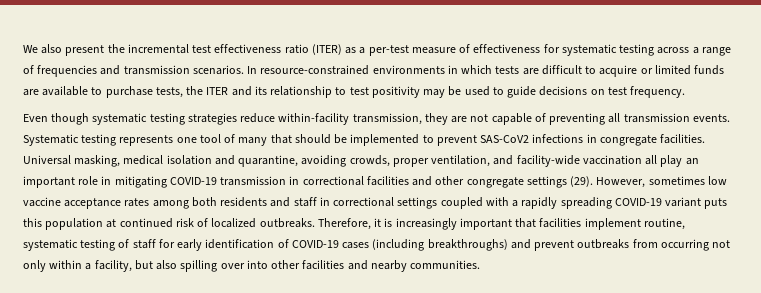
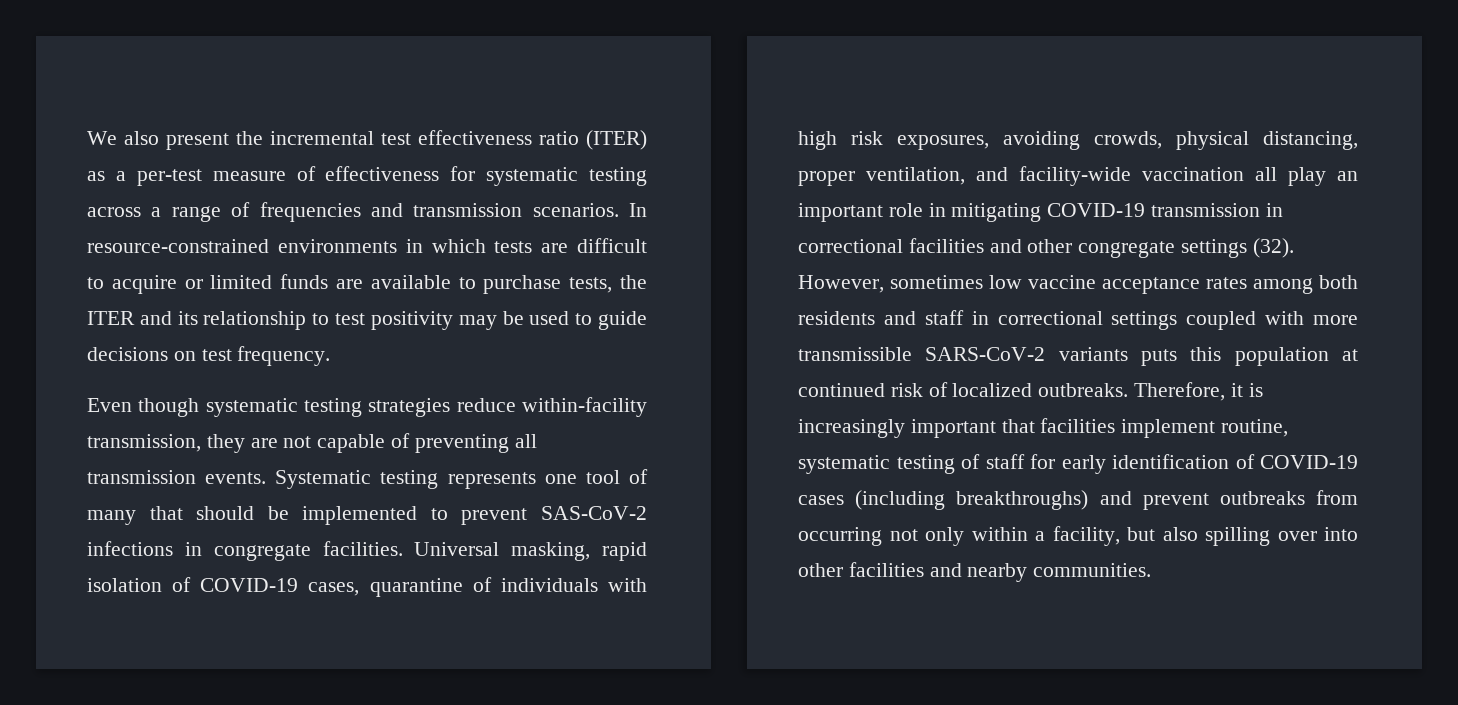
- Systematic testing represents one tool of many that should be implemented to prevent SAS-CoV2 infections in congregate facilities.
+ Systematic testing represents one tool of many that should be implemented to prevent SAS-CoV-2 infections in congregate facilities.
- Universal masking, medical isolation and quarantine, avoiding crowds, proper ventilation, and facility-wide vaccination all play an important role in mitigating COVID-19 transmission in correctional facilities and other congregate settings (29).
+ Universal masking, rapid isolation of COVID-19 cases, quarantine of individuals with high risk exposures, avoiding crowds, physical distancing, proper ventilation, and facility-wide vaccination all play an important role in mitigating COVID-19 transmission in correctional facilities and other congregate settings (32).
- However, sometimes low vaccine acceptance rates among both residents and staff in correctional settings coupled with a rapidly spreading COVID-19 variant puts this population at continued risk of localized outbreaks.
+ However, sometimes low vaccine acceptance rates among both residents and staff in correctional settings coupled with more transmissible SARS-CoV-2 variants puts this population at continued risk of localized outbreaks.

